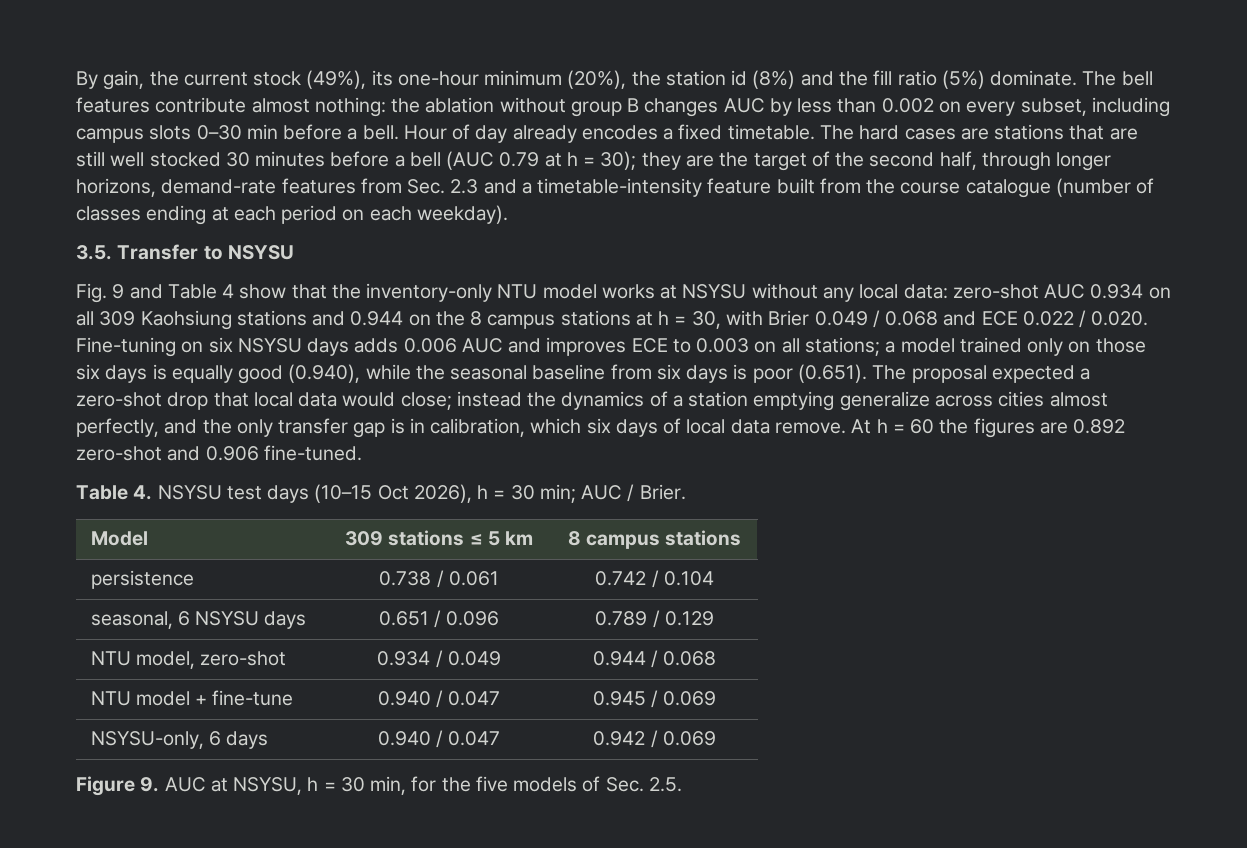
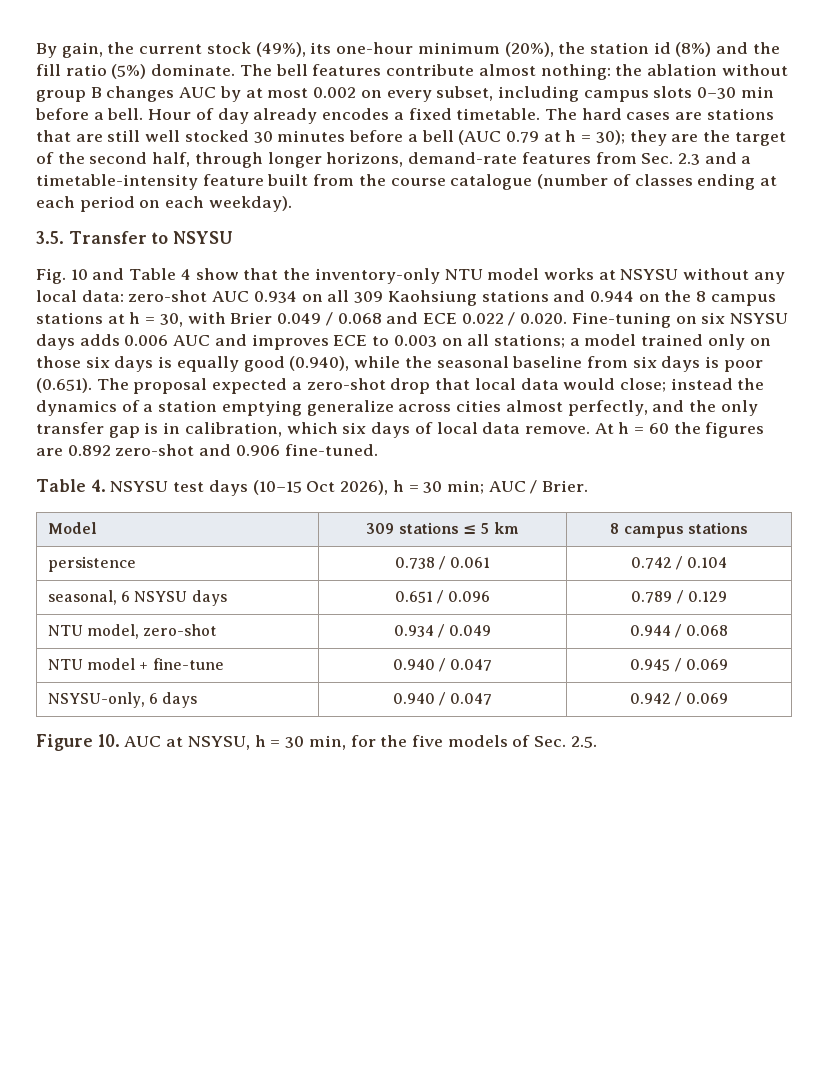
- The bell features contribute almost nothing: the ablation without group B changes AUC by less than 0.002 on every subset, including campus slots 0–30 min before a bell.
+ The bell features contribute almost nothing: the ablation without group B changes AUC by at most 0.002 on every subset, including campus slots 0–30 min before a bell.
- Fig. 9 and Table 4 show that the inventory-only NTU model works at NSYSU without any local data:
+ Fig. 10 and Table 4 show that the inventory-only NTU model works at NSYSU without any local data:
- Figure 9. AUC at NSYSU, h = 30 min, for the five models of Sec. 2.5.
+ Figure 10. AUC at NSYSU, h = 30 min, for the five models of Sec. 2.5.

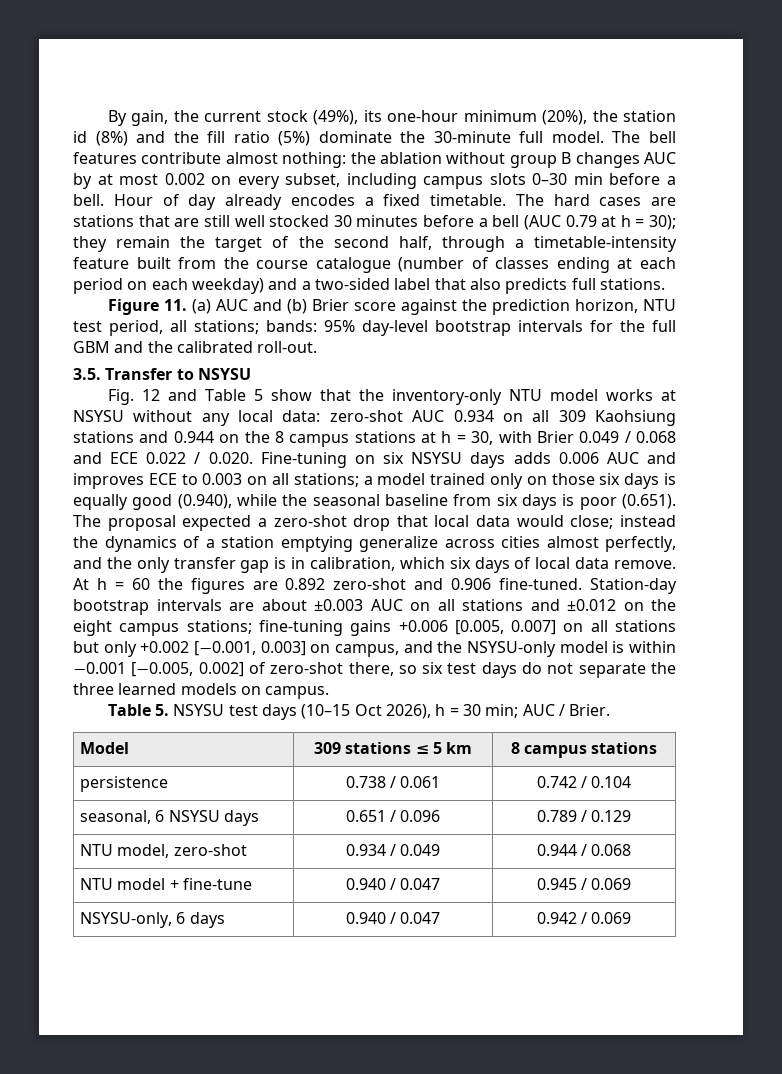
- By gain, the current stock (49%), its one-hour minimum (20%), the station id (8%) and the fill ratio (5%) dominate.
+ By gain, the current stock (49%), its one-hour minimum (20%), the station id (8%) and the fill ratio (5%) dominate the 30-minute full model.
- The hard cases are stations that are still well stocked 30 minutes before a bell (AUC 0.79 at h = 30); they are the target of the second half, through longer horizons, demand-rate features from Sec. 2.3 and a timetable-intensity feature built from the course catalogue (number of classes ending at each period on each weekday).
+ The hard cases are stations that are still well stocked 30 minutes before a bell (AUC 0.79 at h = 30); they remain the target of the second half, through a timetable-intensity feature built from the course catalogue (number of classes ending at each period on each weekday) and a two-sided label that also predicts full stations.
+ Figure 11. (a) AUC and (b) Brier score against the prediction horizon, NTU test period, all stations; bands: 95% day-level bootstrap intervals for the full GBM and the calibrated roll-out.
- Fig. 10 and Table 4 show that the inventory-only NTU model works at NSYSU without any local data:
+ Fig. 12 and Table 5 show that the inventory-only NTU model works at NSYSU without any local data:
- At h = 60 the figures are 0.892 zero-shot and 0.906 fine-tuned.
- Table 4. NSYSU test days (10–15 Oct 2026), h = 30 min; AUC / Brier.
+ At h = 60 the figures are 0.892 zero-shot and 0.906 fine-tuned. Station-day bootstrap intervals are about ±0.003 AUC on all stations and ±0.012 on the eight campus stations; fine-tuning gains +0.006 [0.005, 0.007] on all stations but only +0.002 [−0.001, 0.003] on campus, and the NSYSU-only model is within −0.001 [−0.005, 0.002] of zero-shot there, so six test days do not separate the three learned models on campus.
+ Table 5. NSYSU test days (10–15 Oct 2026), h = 30 min; AUC / Brier.
- Figure 10. AUC at NSYSU, h = 30 min, for the five models of Sec. 2.5.

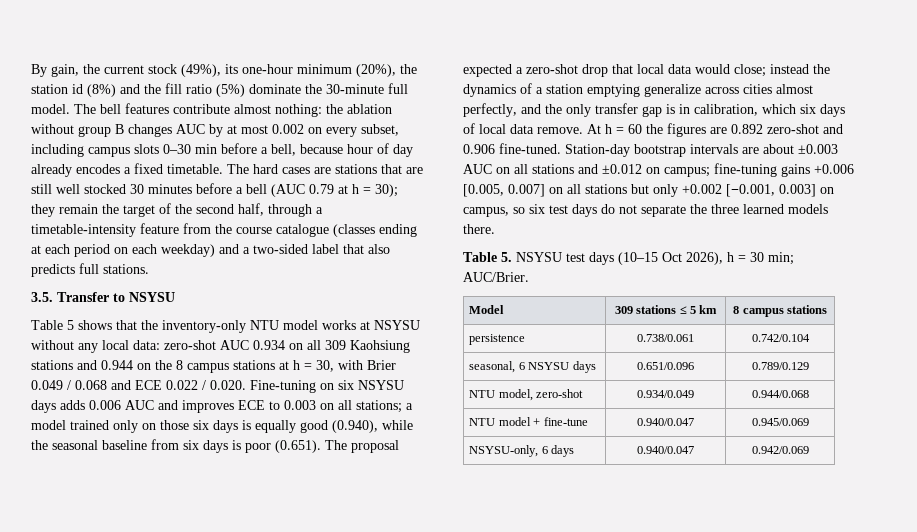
- The bell features contribute almost nothing: the ablation without group B changes AUC by at most 0.002 on every subset, including campus slots 0–30 min before a bell. Hour of day already encodes a fixed timetable.
+ The bell features contribute almost nothing: the ablation without group B changes AUC by at most 0.002 on every subset, including campus slots 0–30 min before a bell, because hour of day already encodes a fixed timetable.
- The hard cases are stations that are still well stocked 30 minutes before a bell (AUC 0.79 at h = 30); they remain the target of the second half, through a timetable-intensity feature built from the course catalogue (number of classes ending at each period on each weekday) and a two-sided label that also predicts full stations.
+ The hard cases are stations that are still well stocked 30 minutes before a bell (AUC 0.79 at h = 30); they remain the target of the second half, through a timetable-intensity feature from the course catalogue (classes ending at each period on each weekday) and a two-sided label that also predicts full stations.
- Figure 11. (a) AUC and (b) Brier score against the prediction horizon, NTU test period, all stations; bands: 95% day-level bootstrap intervals for the full GBM and the calibrated roll-out.
- Fig. 12 and Table 5 show that the inventory-only NTU model works at NSYSU without any local data:
+ Table 5 shows that the inventory-only NTU model works at NSYSU without any local data:
- Station-day bootstrap intervals are about ±0.003 AUC on all stations and ±0.012 on the eight campus stations; fine-tuning gains +0.006 [0.005, 0.007] on all stations but only +0.002 [−0.001, 0.003] on campus, and the NSYSU-only model is within −0.001 [−0.005, 0.002] of zero-shot there, so six test days do not separate the three learned models on campus.
+ Station-day bootstrap intervals are about ±0.003 AUC on all stations and ±0.012 on campus; fine-tuning gains +0.006 [0.005, 0.007] on all stations but only +0.002 [−0.001, 0.003] on campus, so six test days do not separate the three learned models there.
- Table 5. NSYSU test days (10–15 Oct 2026), h = 30 min; AUC / Brier.
+ Table 5. NSYSU test days (10–15 Oct 2026), h = 30 min; AUC/Brier.
- persistence | 0.738 / 0.061 | 0.742 / 0.104
- seasonal, 6 NSYSU days | 0.651 / 0.096 | 0.789 / 0.129
- NTU model, zero-shot | 0.934 / 0.049 | 0.944 / 0.068
- NTU model + fine-tune | 0.940 / 0.047 | 0.945 / 0.069
- NSYSU-only, 6 days | 0.940 / 0.047 | 0.942 / 0.069
+ persistence | 0.738/0.061 | 0.742/0.104
+ seasonal, 6 NSYSU days | 0.651/0.096 | 0.789/0.129
+ NTU model, zero-shot | 0.934/0.049 | 0.944/0.068
+ NTU model + fine-tune | 0.940/0.047 | 0.945/0.069
+ NSYSU-only, 6 days | 0.940/0.047 | 0.942/0.069

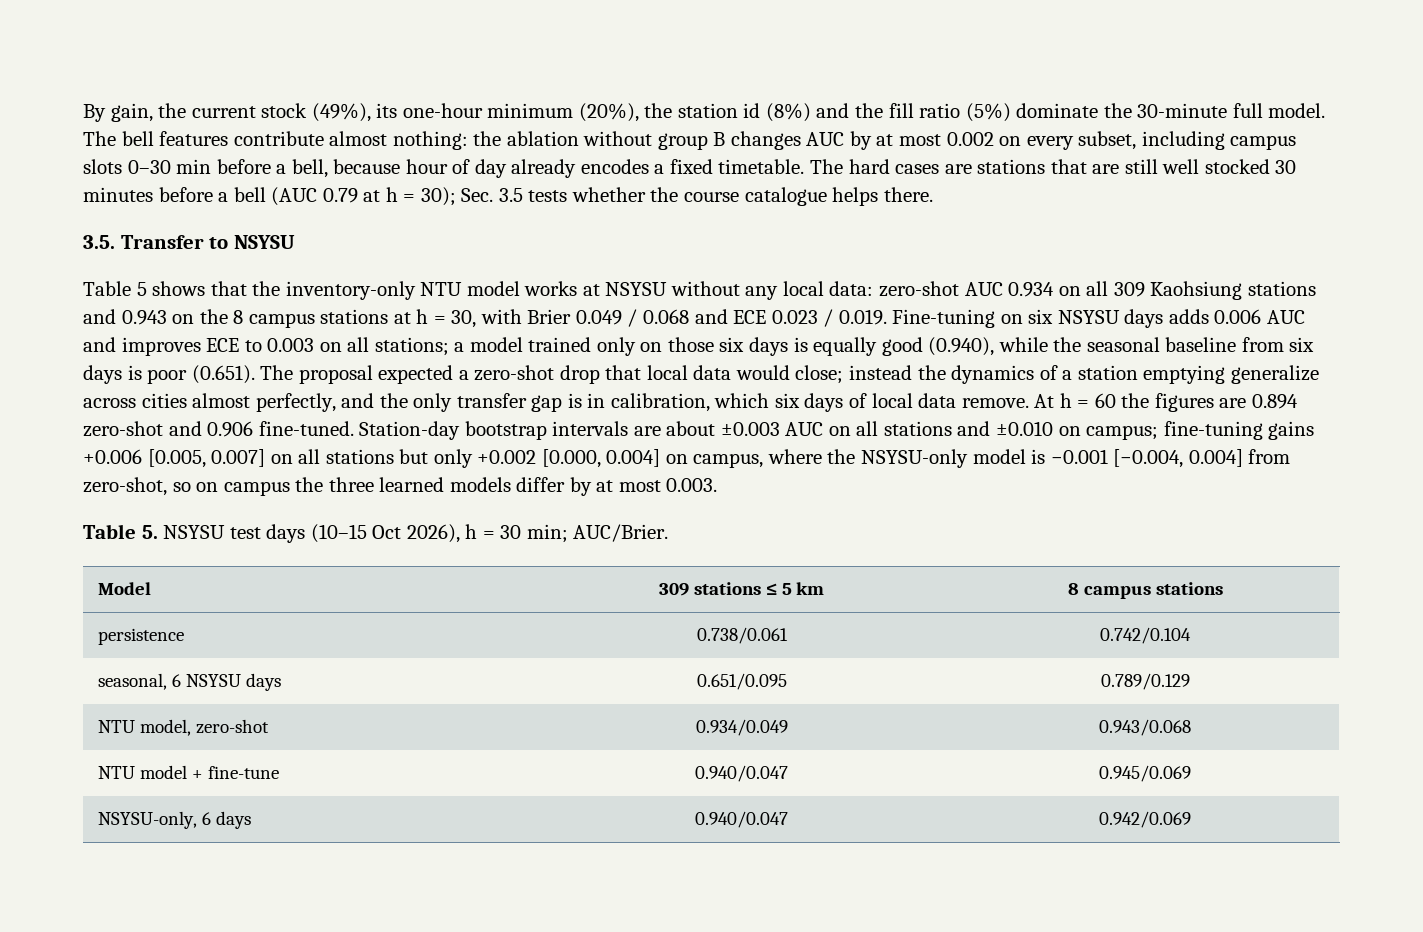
- The hard cases are stations that are still well stocked 30 minutes before a bell (AUC 0.79 at h = 30); they remain the target of the second half, through a timetable-intensity feature from the course catalogue (classes ending at each period on each weekday) and a two-sided label that also predicts full stations.
+ The hard cases are stations that are still well stocked 30 minutes before a bell (AUC 0.79 at h = 30); Sec. 3.5 tests whether the course catalogue helps there.
- zero-shot AUC 0.934 on all 309 Kaohsiung stations and 0.944 on the 8 campus stations at h = 30, with Brier 0.049 / 0.068 and ECE 0.022 / 0.020. Fine-tuning on six NSYSU days adds 0.006 AUC and improves ECE to 0.003 on all stations;
+ zero-shot AUC 0.934 on all 309 Kaohsiung stations and 0.943 on the 8 campus stations at h = 30, with Brier 0.049 / 0.068 and ECE 0.023 / 0.019. Fine-tuning on six NSYSU days adds 0.006 AUC and improves ECE to 0.003 on all stations;
- At h = 60 the figures are 0.892 zero-shot and 0.906 fine-tuned.
+ At h = 60 the figures are 0.894 zero-shot and 0.906 fine-tuned.
- Station-day bootstrap intervals are about ±0.003 AUC on all stations and ±0.012 on campus; fine-tuning gains +0.006 [0.005, 0.007] on all stations but only +0.002 [−0.001, 0.003] on campus, so six test days do not separate the three learned models there.
+ Station-day bootstrap intervals are about ±0.003 AUC on all stations and ±0.010 on campus; fine-tuning gains +0.006 [0.005, 0.007] on all stations but only +0.002 [0.000, 0.004] on campus, where the NSYSU-only model is −0.001 [−0.004, 0.004] from zero-shot, so on campus the three learned models differ by at most 0.003.
- seasonal, 6 NSYSU days | 0.651/0.096 | 0.789/0.129
+ seasonal, 6 NSYSU days | 0.651/0.095 | 0.789/0.129
- NTU model, zero-shot | 0.934/0.049 | 0.944/0.068
+ NTU model, zero-shot | 0.934/0.049 | 0.943/0.068

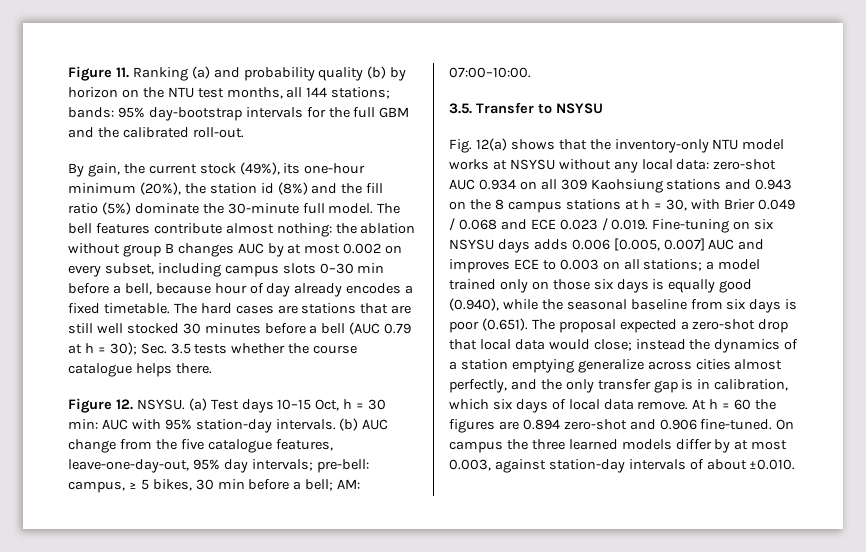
+ Figure 11. Ranking (a) and probability quality (b) by horizon on the NTU test months, all 144 stations; bands: 95% day-bootstrap intervals for the full GBM and the calibrated roll-out.
+ Figure 12. NSYSU. (a) Test days 10–15 Oct, h = 30 min: AUC with 95% station-day intervals. (b) AUC change from the five catalogue features, leave-one-day-out, 95% day intervals; pre-bell: campus, ≥ 5 bikes, 30 min before a bell; AM: 07:00–10:00.
- Table 5 shows that the inventory-only NTU model works at NSYSU without any local data:
+ Fig. 12(a) shows that the inventory-only NTU model works at NSYSU without any local data:
- zero-shot AUC 0.934 on all 309 Kaohsiung stations and 0.943 on the 8 campus stations at h = 30, with Brier 0.049 / 0.068 and ECE 0.023 / 0.019. Fine-tuning on six NSYSU days adds 0.006 AUC and improves ECE to 0.003 on all stations;
+ zero-shot AUC 0.934 on all 309 Kaohsiung stations and 0.943 on the 8 campus stations at h = 30, with Brier 0.049 / 0.068 and ECE 0.023 / 0.019. Fine-tuning on six NSYSU days adds 0.006 [0.005, 0.007] AUC and improves ECE to 0.003 on all stations;
- Station-day bootstrap intervals are about ±0.003 AUC on all stations and ±0.010 on campus; fine-tuning gains +0.006 [0.005, 0.007] on all stations but only +0.002 [0.000, 0.004] on campus, where the NSYSU-only model is −0.001 [−0.004, 0.004] from zero-shot, so on campus the three learned models differ by at most 0.003.
- Table 5. NSYSU test days (10–15 Oct 2026), h = 30 min; AUC/Brier.
- Model | 309 stations ≤ 5 km | 8 campus stations
- persistence | 0.738/0.061 | 0.742/0.104
- seasonal, 6 NSYSU days | 0.651/0.095 | 0.789/0.129
- NTU model, zero-shot | 0.934/0.049 | 0.943/0.068
- NTU model + fine-tune | 0.940/0.047 | 0.945/0.069
- NSYSU-only, 6 days | 0.940/0.047 | 0.942/0.069
+ On campus the three learned models differ by at most 0.003, against station-day intervals of about ±0.010.

